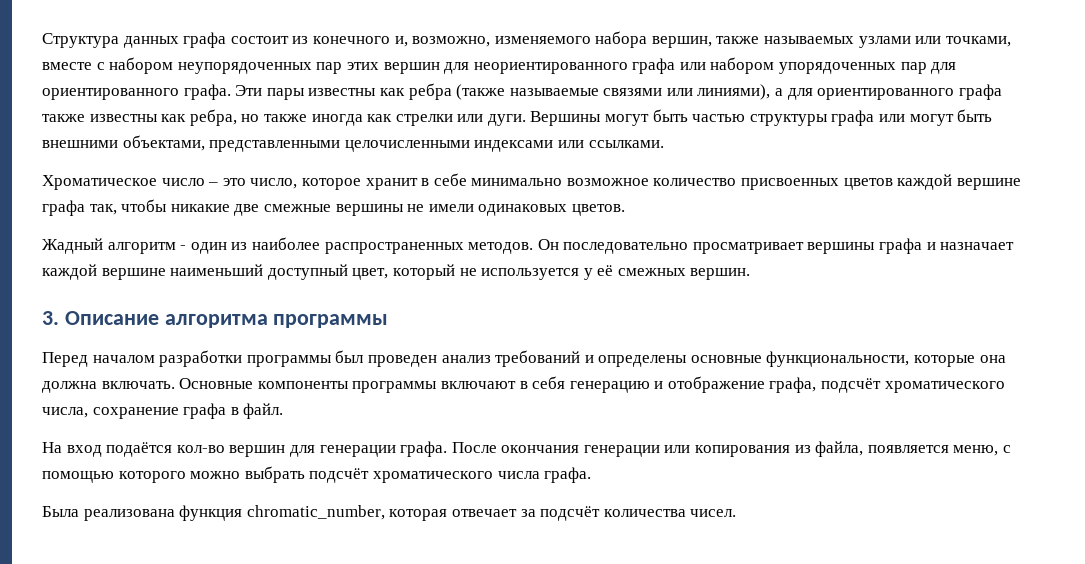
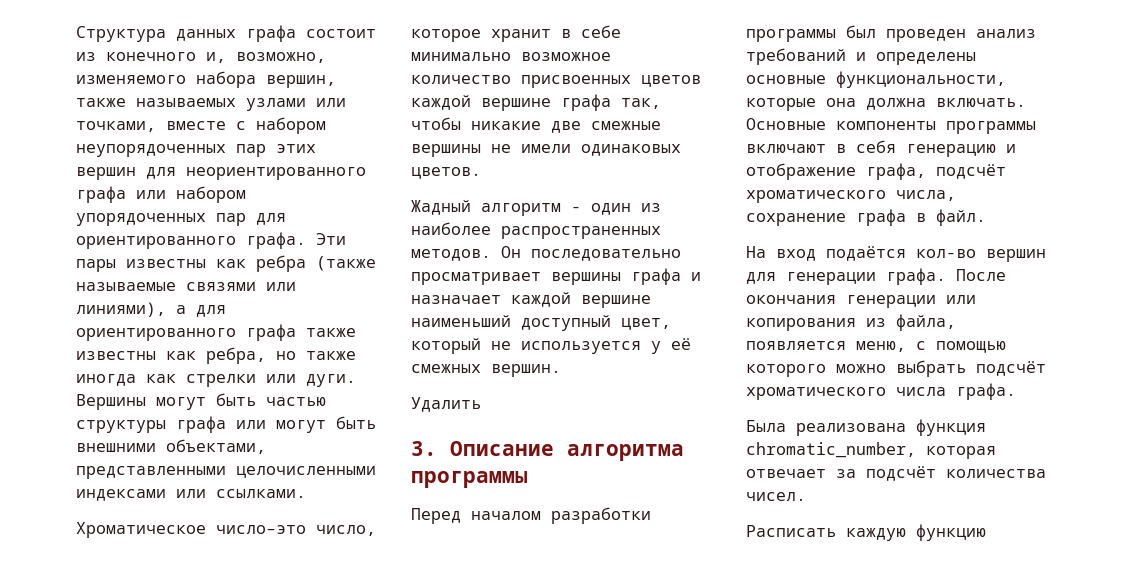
- Хроматическое число – это число, которое хранит в себе минимально возможное количество присвоенных цветов каждой вершине графа так, чтобы никакие две смежные вершины не имели одинаковых цветов.
+ Хроматическое число–это число, которое хранит в себе минимально возможное количество присвоенных цветов каждой вершине графа так, чтобы никакие две смежные вершины не имели одинаковых цветов.
+ Удалить
+ Расписать каждую функцию

